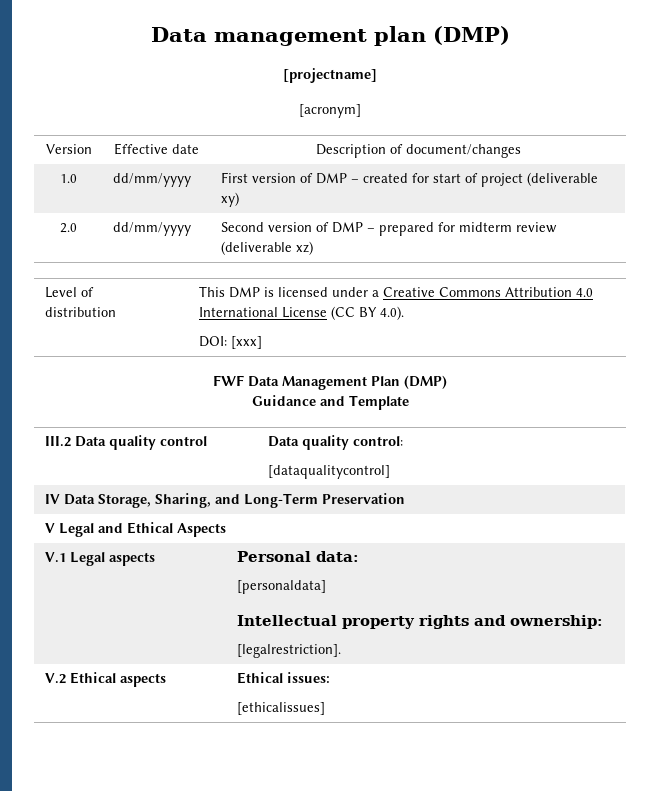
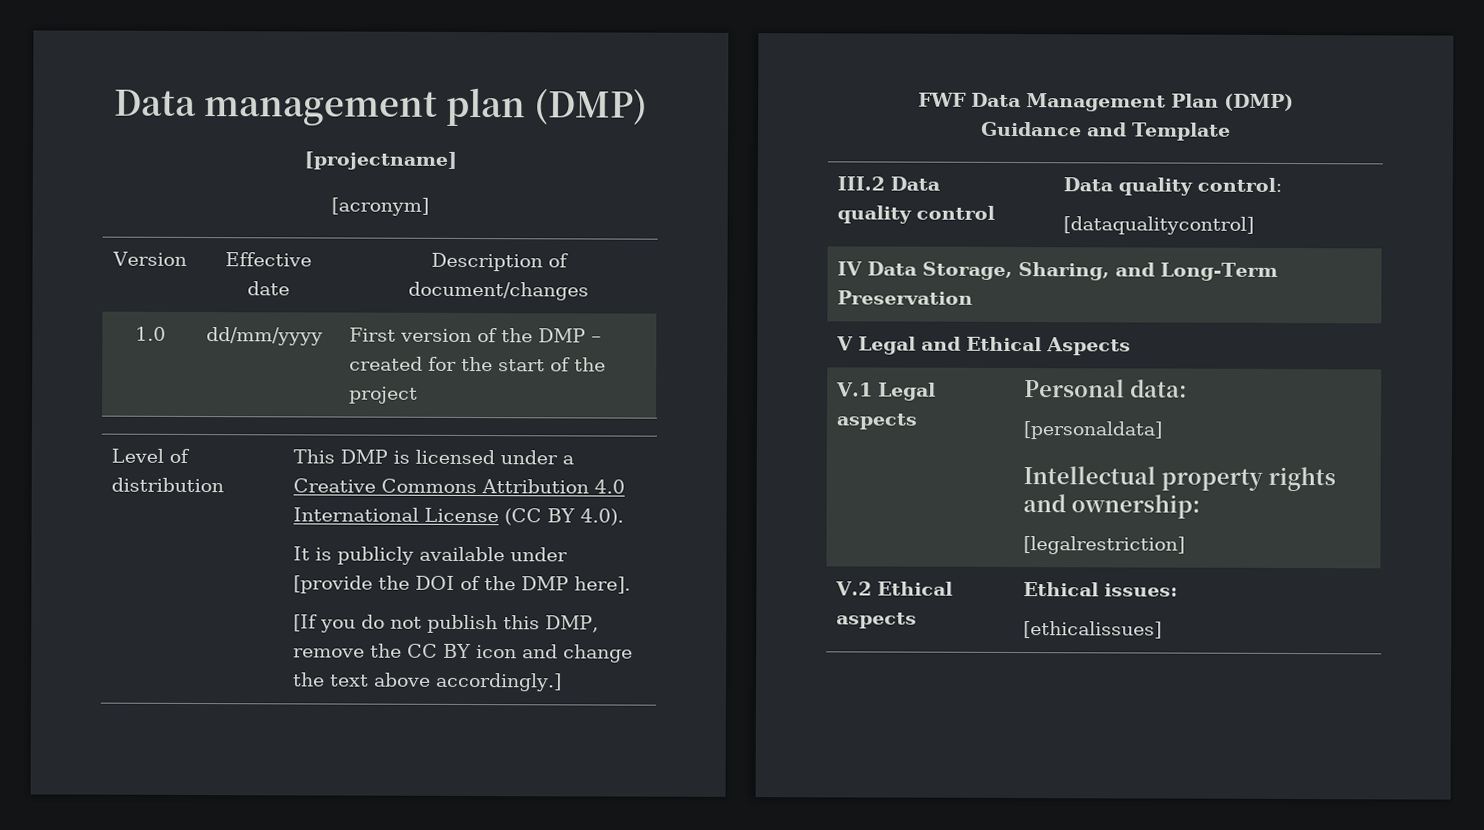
- 1.0 | dd/mm/yyyy | First version of DMP – created for start of project (deliverable xy)
- 2.0 | dd/mm/yyyy | Second version of DMP – prepared for midterm review (deliverable xz)
+ 1.0 | dd/mm/yyyy | First version of the DMP – created for the start of the project
- DOI: [xxx]
+ It is publicly available under [provide the DOI of the DMP here].
+ [If you do not publish this DMP, remove the CC BY icon and change the text above accordingly.]
  V.1 Legal aspects | Personal data:
  [personaldata]
  Intellectual property rights and ownership:
- [legalrestriction].
+ [legalrestriction]

